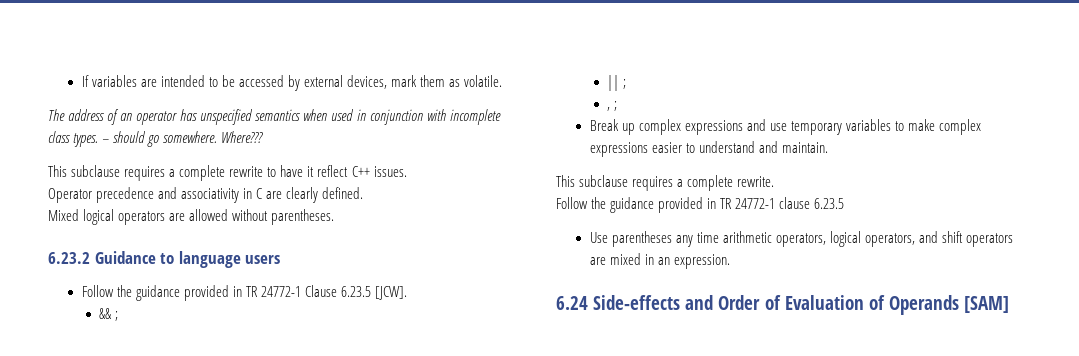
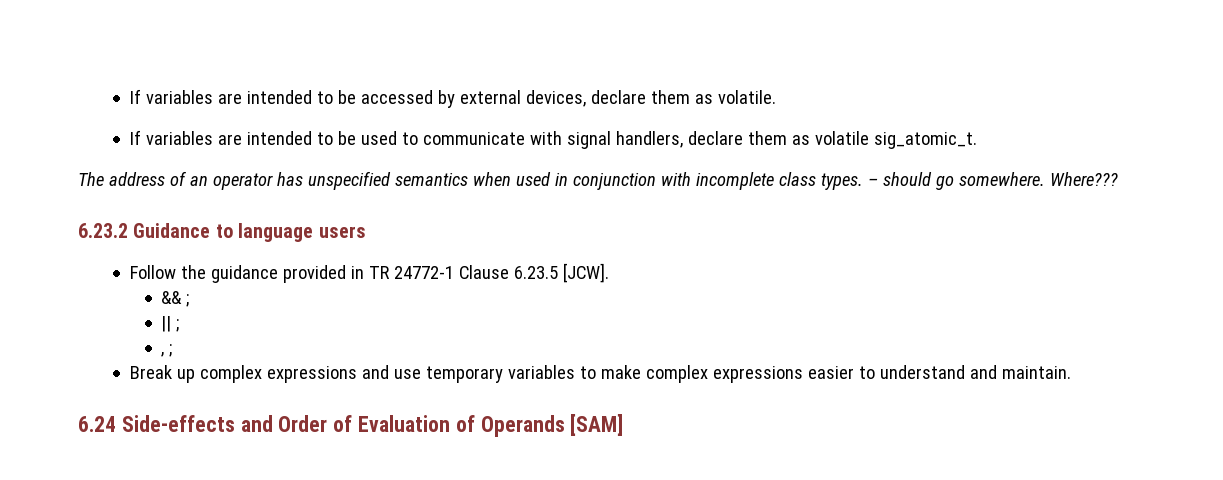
- If variables are intended to be accessed by external devices, mark them as volatile.
+ If variables are intended to be accessed by external devices, declare them as volatile.
+ If variables are intended to be used to communicate with signal handlers, declare them as volatile sig_atomic_t.
- This subclause requires a complete rewrite to have it reflect C++ issues.
- Operator precedence and associativity in C are clearly defined.
- Mixed logical operators are allowed without parentheses.
- This subclause requires a complete rewrite.
- Follow the guidance provided in TR 24772-1 clause 6.23.5
- Use parentheses any time arithmetic operators, logical operators, and shift operators are mixed in an expression.

